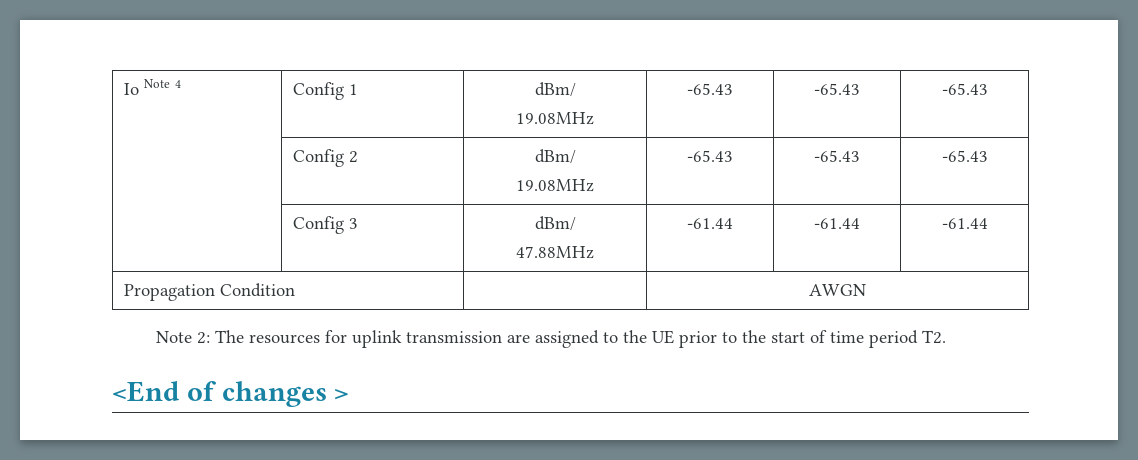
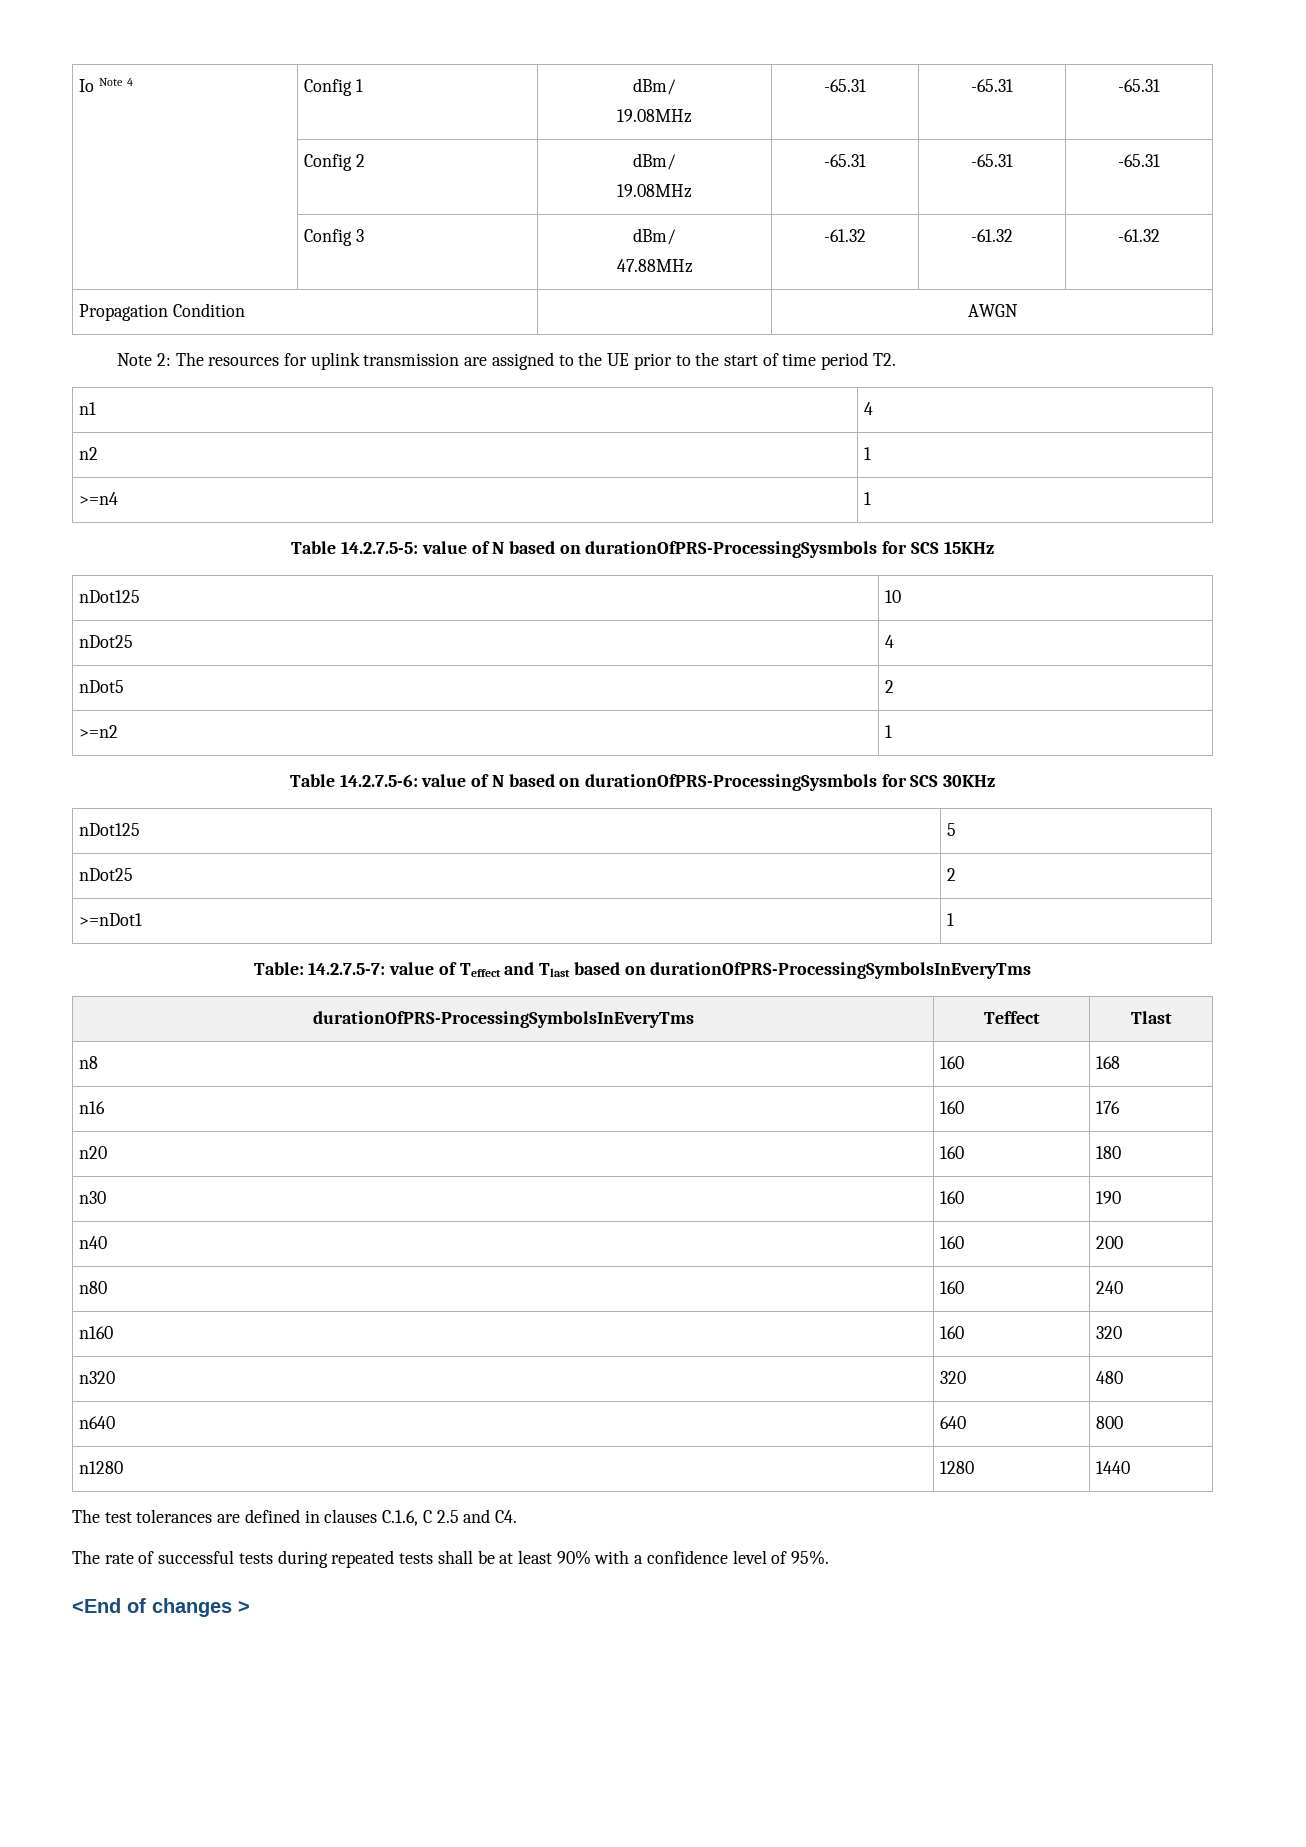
  Io Note 4 | Config 1 | dBm/
- 19.08MHz | -65.43 | -65.43 | -65.43
+ 19.08MHz | -65.31 | -65.31 | -65.31
  | Config 2 | dBm/
- 19.08MHz | -65.43 | -65.43 | -65.43
+ 19.08MHz | -65.31 | -65.31 | -65.31
  | Config 3 | dBm/
- 47.88MHz | -61.44 | -61.44 | -61.44
+ 47.88MHz | -61.32 | -61.32 | -61.32
+ n1 | 4
+ n2 | 1
+ >=n4 | 1
+ Table 14.2.7.5-5: value of N based on durationOfPRS-ProcessingSysmbols for SCS 15KHz
+ nDot125 | 10
+ nDot25 | 4
+ nDot5 | 2
+ >=n2 | 1
+ Table 14.2.7.5-6: value of N based on durationOfPRS-ProcessingSysmbols for SCS 30KHz
+ nDot125 | 5
+ nDot25 | 2
+ >=nDot1 | 1
+ Table: 14.2.7.5-7: value of Teffect and Tlast based on durationOfPRS-ProcessingSymbolsInEveryTms
+ durationOfPRS-ProcessingSymbolsInEveryTms | Teffect | Tlast
+ n8 | 160 | 168
+ n16 | 160 | 176
+ n20 | 160 | 180
+ n30 | 160 | 190
+ n40 | 160 | 200
+ n80 | 160 | 240
+ n160 | 160 | 320
+ n320 | 320 | 480
+ n640 | 640 | 800
+ n1280 | 1280 | 1440
+ The test tolerances are defined in clauses C.1.6, C 2.5 and C4.
+ The rate of successful tests during repeated tests shall be at least 90% with a confidence level of 95%.

